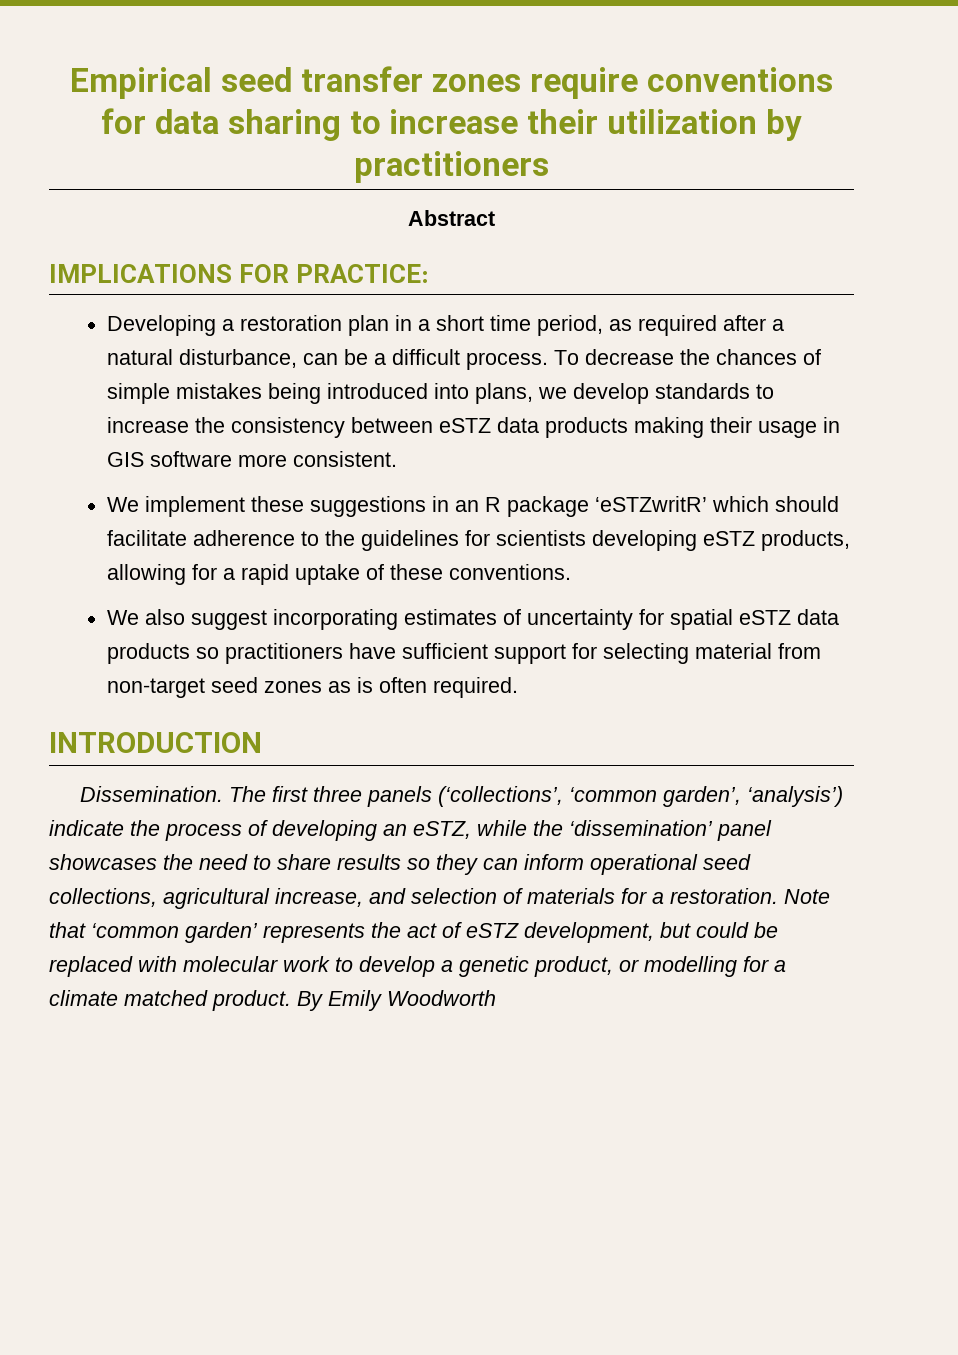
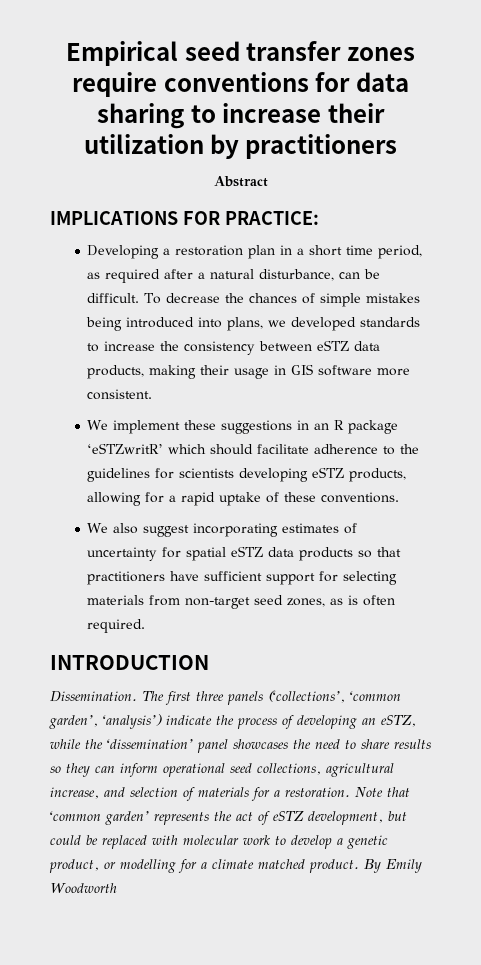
- Developing a restoration plan in a short time period, as required after a natural disturbance, can be a difficult process.
+ Developing a restoration plan in a short time period, as required after a natural disturbance, can be difficult.
- To decrease the chances of simple mistakes being introduced into plans, we develop standards to increase the consistency between eSTZ data products making their usage in GIS software more consistent.
+ To decrease the chances of simple mistakes being introduced into plans, we developed standards to increase the consistency between eSTZ data products, making their usage in GIS software more consistent.
- We also suggest incorporating estimates of uncertainty for spatial eSTZ data products so practitioners have sufficient support for selecting material from non-target seed zones as is often required.
+ We also suggest incorporating estimates of uncertainty for spatial eSTZ data products so that practitioners have sufficient support for selecting materials from non-target seed zones, as is often required.

